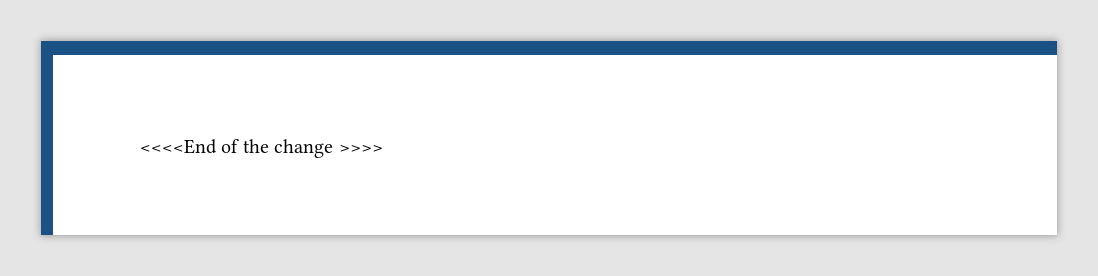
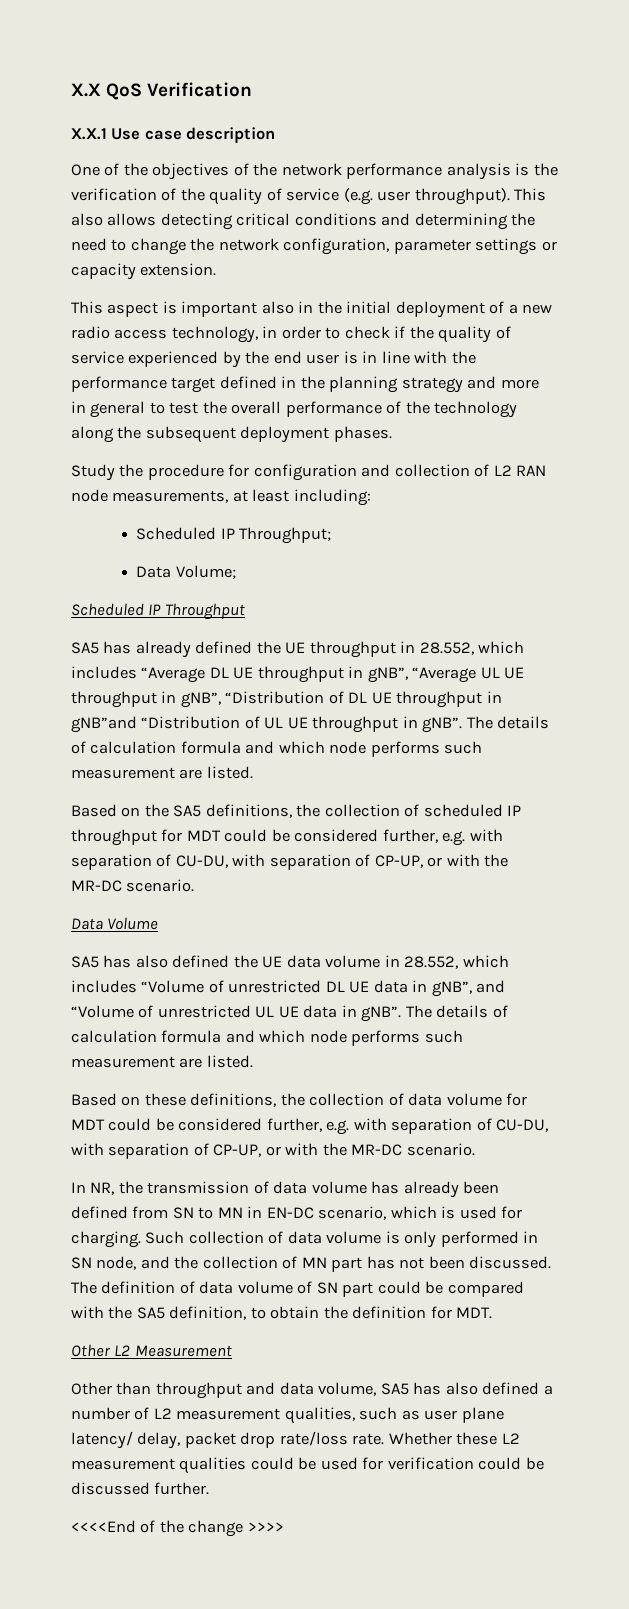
+ X.X QoS Verification
+ X.X.1 Use case description
+ One of the objectives of the network performance analysis is the verification of the quality of service (e.g. user throughput). This also allows detecting critical conditions and determining the need to change the network configuration, parameter settings or capacity extension.
+ This aspect is important also in the initial deployment of a new radio access technology, in order to check if the quality of service experienced by the end user is in line with the performance target defined in the planning strategy and more in general to test the overall performance of the technology along the subsequent deployment phases.
+ Study the procedure for configuration and collection of L2 RAN node measurements, at least including:
+ Scheduled IP Throughput;
+ Data Volume;
+ Scheduled IP Throughput
+ SA5 has already defined the UE throughput in 28.552, which includes “Average DL UE throughput in gNB”, “Average UL UE throughput in gNB”, “Distribution of DL UE throughput in gNB”and “Distribution of UL UE throughput in gNB”. The details of calculation formula and which node performs such measurement are listed.
+ Based on the SA5 definitions, the collection of scheduled IP throughput for MDT could be considered further, e.g. with separation of CU-DU, with separation of CP-UP, or with the MR-DC scenario.
+ Data Volume
+ SA5 has also defined the UE data volume in 28.552, which includes “Volume of unrestricted DL UE data in gNB”, and “Volume of unrestricted UL UE data in gNB”. The details of calculation formula and which node performs such measurement are listed.
+ Based on these definitions, the collection of data volume for MDT could be considered further, e.g. with separation of CU-DU, with separation of CP-UP, or with the MR-DC scenario.
+ In NR, the transmission of data volume has already been defined from SN to MN in EN-DC scenario, which is used for charging. Such collection of data volume is only performed in SN node, and the collection of MN part has not been discussed. The definition of data volume of SN part could be compared with the SA5 definition, to obtain the definition for MDT.
+ Other L2 Measurement
+ Other than throughput and data volume, SA5 has also defined a number of L2 measurement qualities, such as user plane latency/ delay, packet drop rate/loss rate. Whether these L2 measurement qualities could be used for verification could be discussed further.

